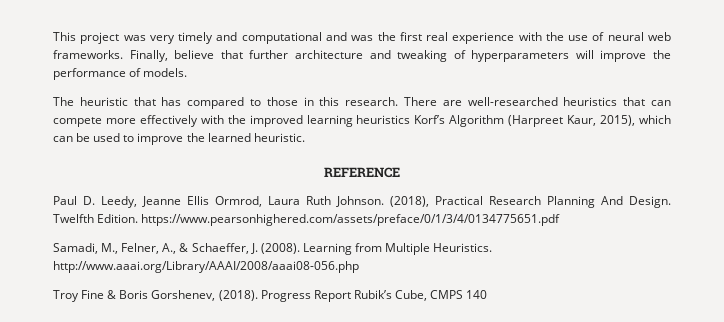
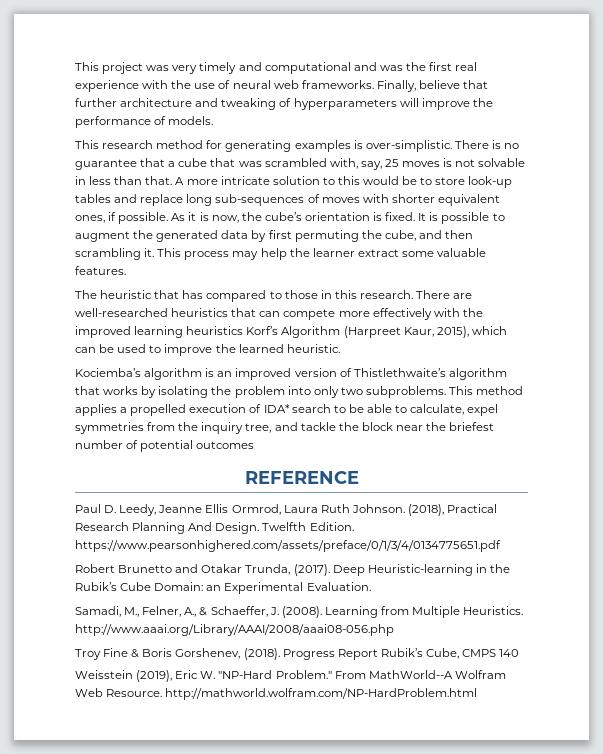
+ This research method for generating examples is over-simplistic. There is no guarantee that a cube that was scrambled with, say, 25 moves is not solvable in less than that. A more intricate solution to this would be to store look-up tables and replace long sub-sequences of moves with shorter equivalent ones, if possible. As it is now, the cube’s orientation is fixed. It is possible to augment the generated data by first permuting the cube, and then scrambling it. This process may help the learner extract some valuable features.
+ Kociemba’s algorithm is an improved version of Thistlethwaite’s algorithm that works by isolating the problem into only two subproblems. This method applies a propelled execution of IDA* search to be able to calculate, expel symmetries from the inquiry tree, and tackle the block near the briefest number of potential outcomes
+ Robert Brunetto and Otakar Trunda, (2017). Deep Heuristic-learning in the Rubik’s Cube Domain: an Experimental Evaluation.
+ Weisstein (2019), Eric W. "NP-Hard Problem." From MathWorld--A Wolfram Web Resource. http://mathworld.wolfram.com/NP-HardProblem.html

